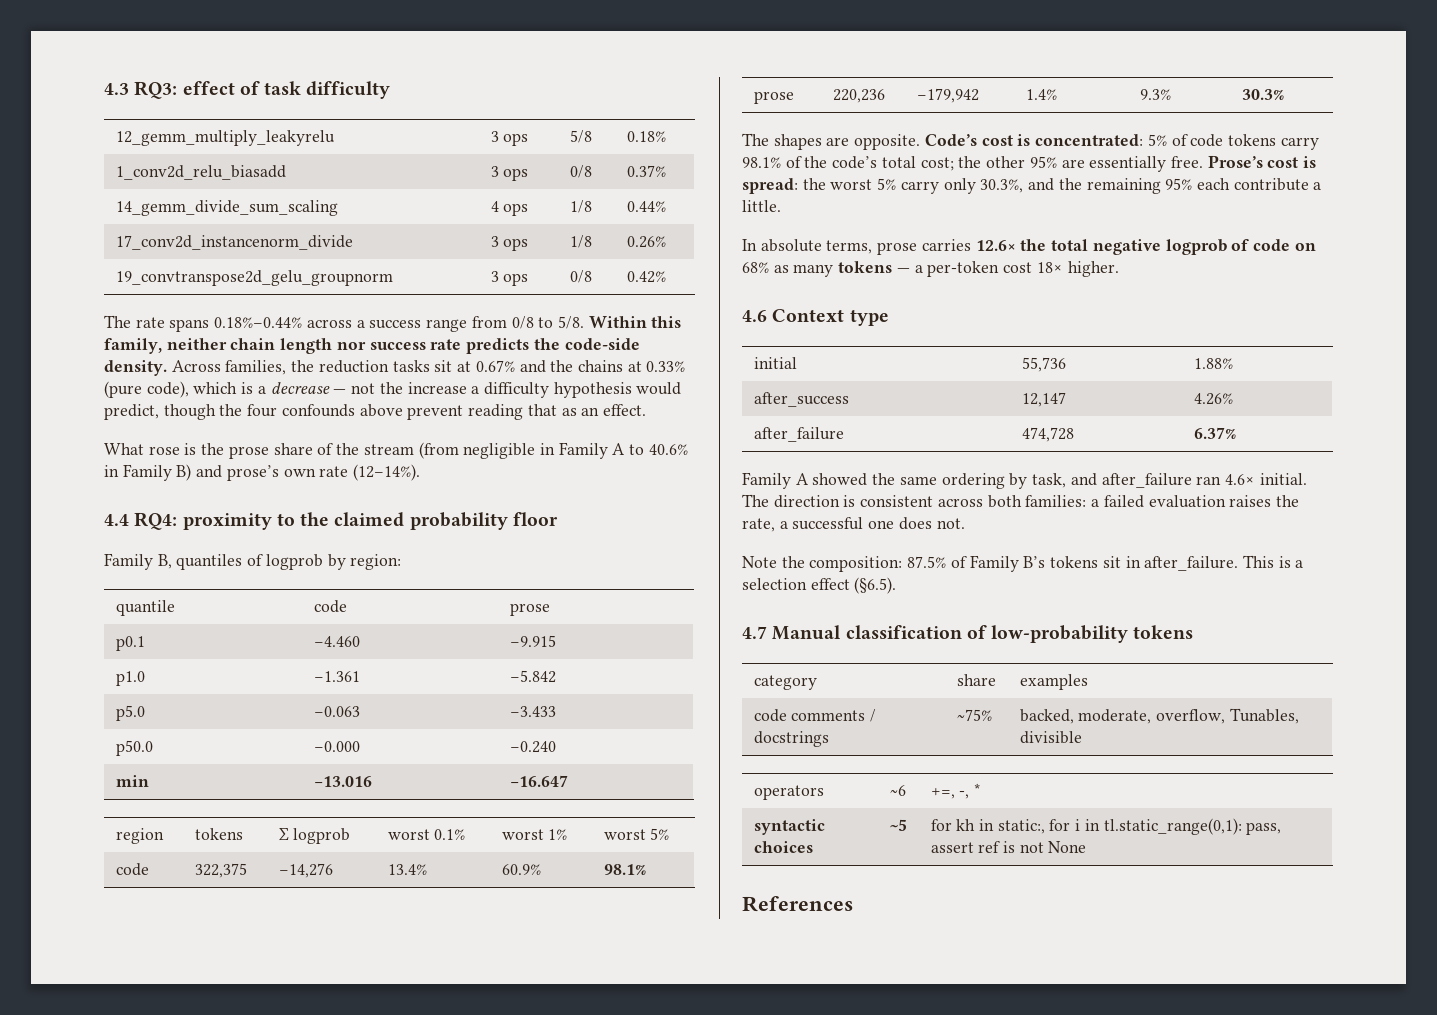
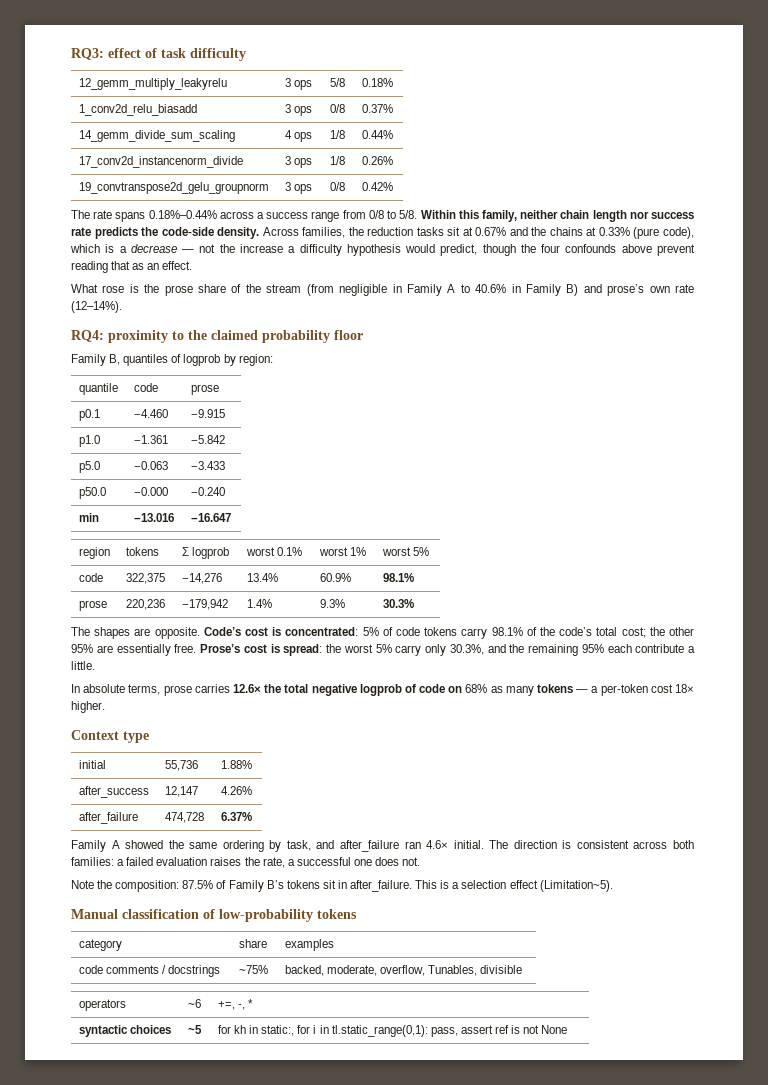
- 4.3 RQ3: effect of task difficulty
+ RQ3: effect of task difficulty
- 4.4 RQ4: proximity to the claimed probability floor
+ RQ4: proximity to the claimed probability floor
- 4.6 Context type
+ Context type
- This is a selection effect (§6.5).
- 4.7 Manual classification of low-probability tokens
+ This is a selection effect (Limitation~5).
+ Manual classification of low-probability tokens
- References

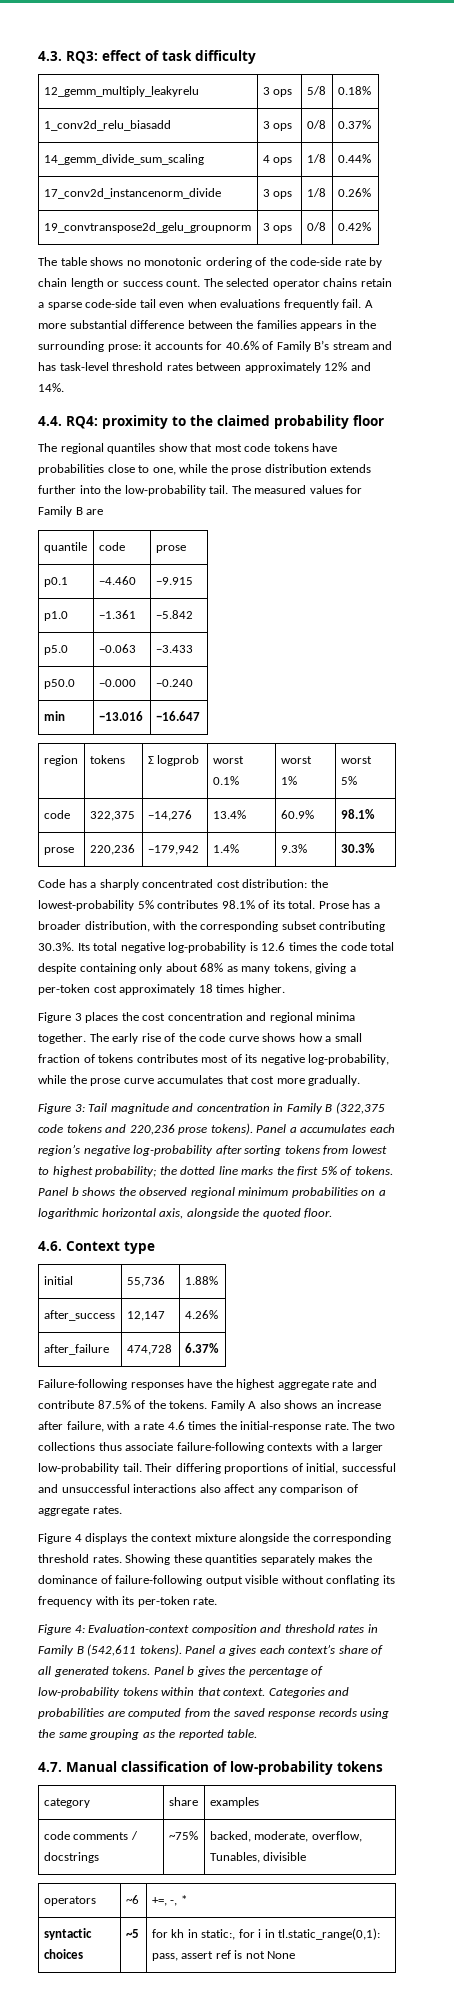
- RQ3: effect of task difficulty
+ 4.3. RQ3: effect of task difficulty
- The rate spans 0.18%–0.44% across a success range from 0/8 to 5/8. Within this family, neither chain length nor success rate predicts the code-side density. Across families, the reduction tasks sit at 0.67% and the chains at 0.33% (pure code), which is a decrease — not the increase a difficulty hypothesis would predict, though the four confounds above prevent reading that as an effect.
- What rose is the prose share of the stream (from negligible in Family A to 40.6% in Family B) and prose’s own rate (12–14%).
- RQ4: proximity to the claimed probability floor
+ The table shows no monotonic ordering of the code-side rate by chain length or success count. The selected operator chains retain a sparse code-side tail even when evaluations frequently fail. A more substantial difference between the families appears in the surrounding prose: it accounts for 40.6% of Family B’s stream and has task-level threshold rates between approximately 12% and 14%.
+ 4.4. RQ4: proximity to the claimed probability floor
- Family B, quantiles of logprob by region:
+ The regional quantiles show that most code tokens have probabilities close to one, while the prose distribution extends further into the low-probability tail. The measured values for Family B are
- The shapes are opposite. Code’s cost is concentrated: 5% of code tokens carry 98.1% of the code’s total cost; the other 95% are essentially free. Prose’s cost is spread: the worst 5% carry only 30.3%, and the remaining 95% each contribute a little.
- In absolute terms, prose carries 12.6× the total negative logprob of code on 68% as many tokens — a per-token cost 18× higher.
- Context type
+ Code has a sharply concentrated cost distribution: the lowest-probability 5% contributes 98.1% of its total. Prose has a broader distribution, with the corresponding subset contributing 30.3%. Its total negative log-probability is 12.6 times the code total despite containing only about 68% as many tokens, giving a per-token cost approximately 18 times higher.
+ Figure 3 places the cost concentration and regional minima together. The early rise of the code curve shows how a small fraction of tokens contributes most of its negative log-probability, while the prose curve accumulates that cost more gradually.
+ Figure 3: Tail magnitude and concentration in Family B (322,375 code tokens and 220,236 prose tokens). Panel a accumulates each region’s negative log-probability after sorting tokens from lowest to highest probability; the dotted line marks the first 5% of tokens. Panel b shows the observed regional minimum probabilities on a logarithmic horizontal axis, alongside the quoted floor.
+ 4.6. Context type
- Family A showed the same ordering by task, and after_failure ran 4.6× initial. The direction is consistent across both families: a failed evaluation raises the rate, a successful one does not.
- Note the composition: 87.5% of Family B’s tokens sit in after_failure. This is a selection effect (Limitation~5).
- Manual classification of low-probability tokens
+ Failure-following responses have the highest aggregate rate and contribute 87.5% of the tokens. Family A also shows an increase after failure, with a rate 4.6 times the initial-response rate. The two collections thus associate failure-following contexts with a larger low-probability tail. Their differing proportions of initial, successful and unsuccessful interactions also affect any comparison of aggregate rates.
+ Figure 4 displays the context mixture alongside the corresponding threshold rates. Showing these quantities separately makes the dominance of failure-following output visible without conflating its frequency with its per-token rate.
+ Figure 4: Evaluation-context composition and threshold rates in Family B (542,611 tokens). Panel a gives each context’s share of all generated tokens. Panel b gives the percentage of low-probability tokens within that context. Categories and probabilities are computed from the saved response records using the same grouping as the reported table.
+ 4.7. Manual classification of low-probability tokens

